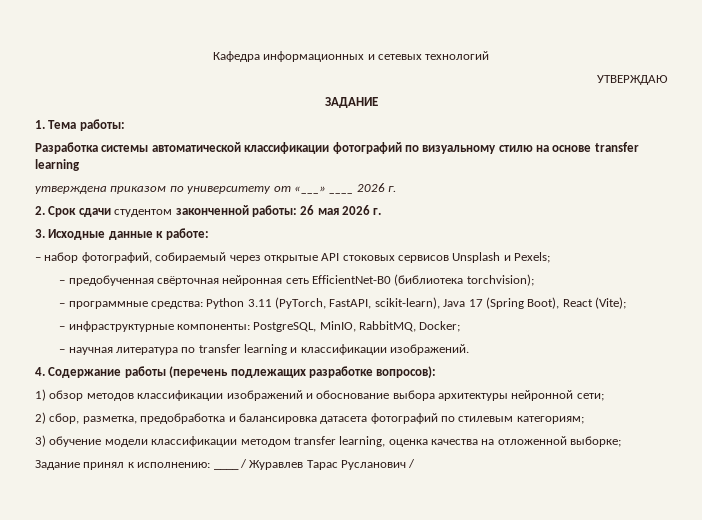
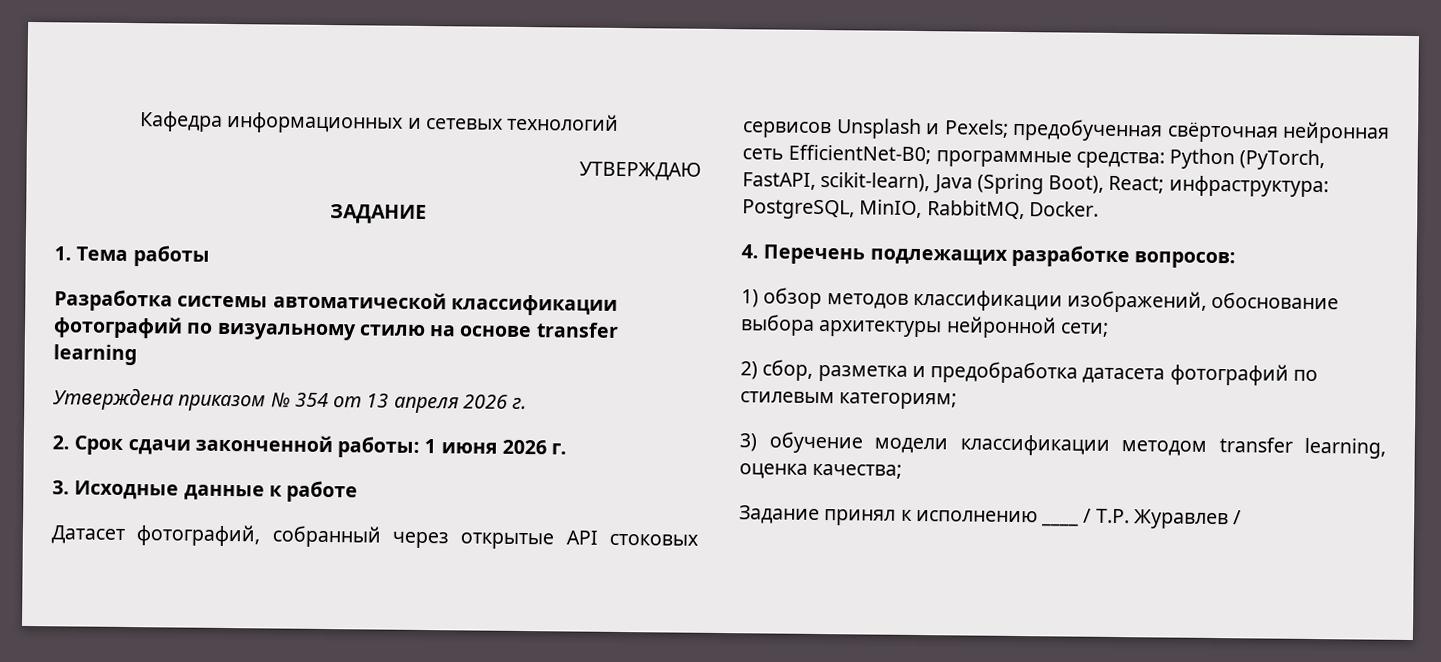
- 1. Тема работы:
+ 1. Тема работы
- утверждена приказом по университету от «___» ____ 2026 г.
+ Утверждена приказом № 354 от 13 апреля 2026 г.
- 2. Срок сдачи студентом законченной работы: 26 мая 2026 г.
+ 2. Срок сдачи законченной работы: 1 июня 2026 г.
- 3. Исходные данные к работе:
- – набор фотографий, собираемый через открытые API стоковых сервисов Unsplash и Pexels;
- – предобученная свёрточная нейронная сеть EfficientNet-B0 (библиотека torchvision);
- – программные средства: Python 3.11 (PyTorch, FastAPI, scikit-learn), Java 17 (Spring Boot), React (Vite);
- – инфраструктурные компоненты: PostgreSQL, MinIO, RabbitMQ, Docker;
- – научная литература по transfer learning и классификации изображений.
- 4. Содержание работы (перечень подлежащих разработке вопросов):
+ 3. Исходные данные к работе
+ Датасет фотографий, собранный через открытые API стоковых сервисов Unsplash и Pexels; предобученная свёрточная нейронная сеть EfficientNet-B0; программные средства: Python (PyTorch, FastAPI, scikit-learn), Java (Spring Boot), React; инфраструктура: PostgreSQL, MinIO, RabbitMQ, Docker.
+ 4. Перечень подлежащих разработке вопросов:
- 1) обзор методов классификации изображений и обоснование выбора архитектуры нейронной сети;
+ 1) обзор методов классификации изображений, обоснование выбора архитектуры нейронной сети;
- 2) сбор, разметка, предобработка и балансировка датасета фотографий по стилевым категориям;
+ 2) сбор, разметка и предобработка датасета фотографий по стилевым категориям;
- 3) обучение модели классификации методом transfer learning, оценка качества на отложенной выборке;
+ 3) обучение модели классификации методом transfer learning, оценка качества;
- Задание принял к исполнению: ____ / Журавлев Тарас Русланович /
+ Задание принял к исполнению ____ / Т.Р. Журавлев /

